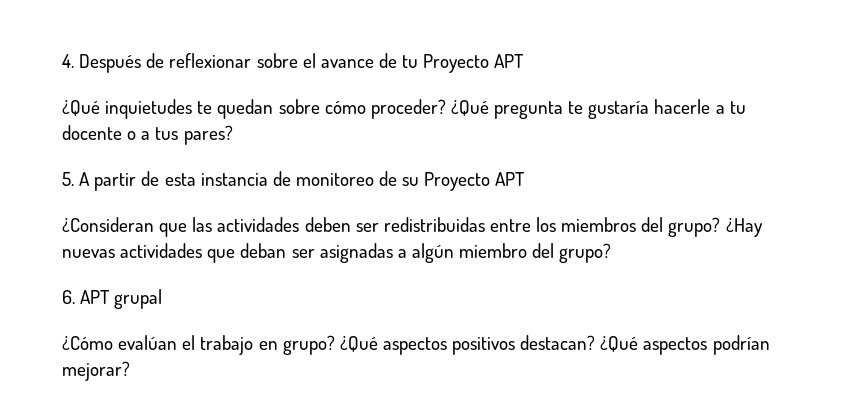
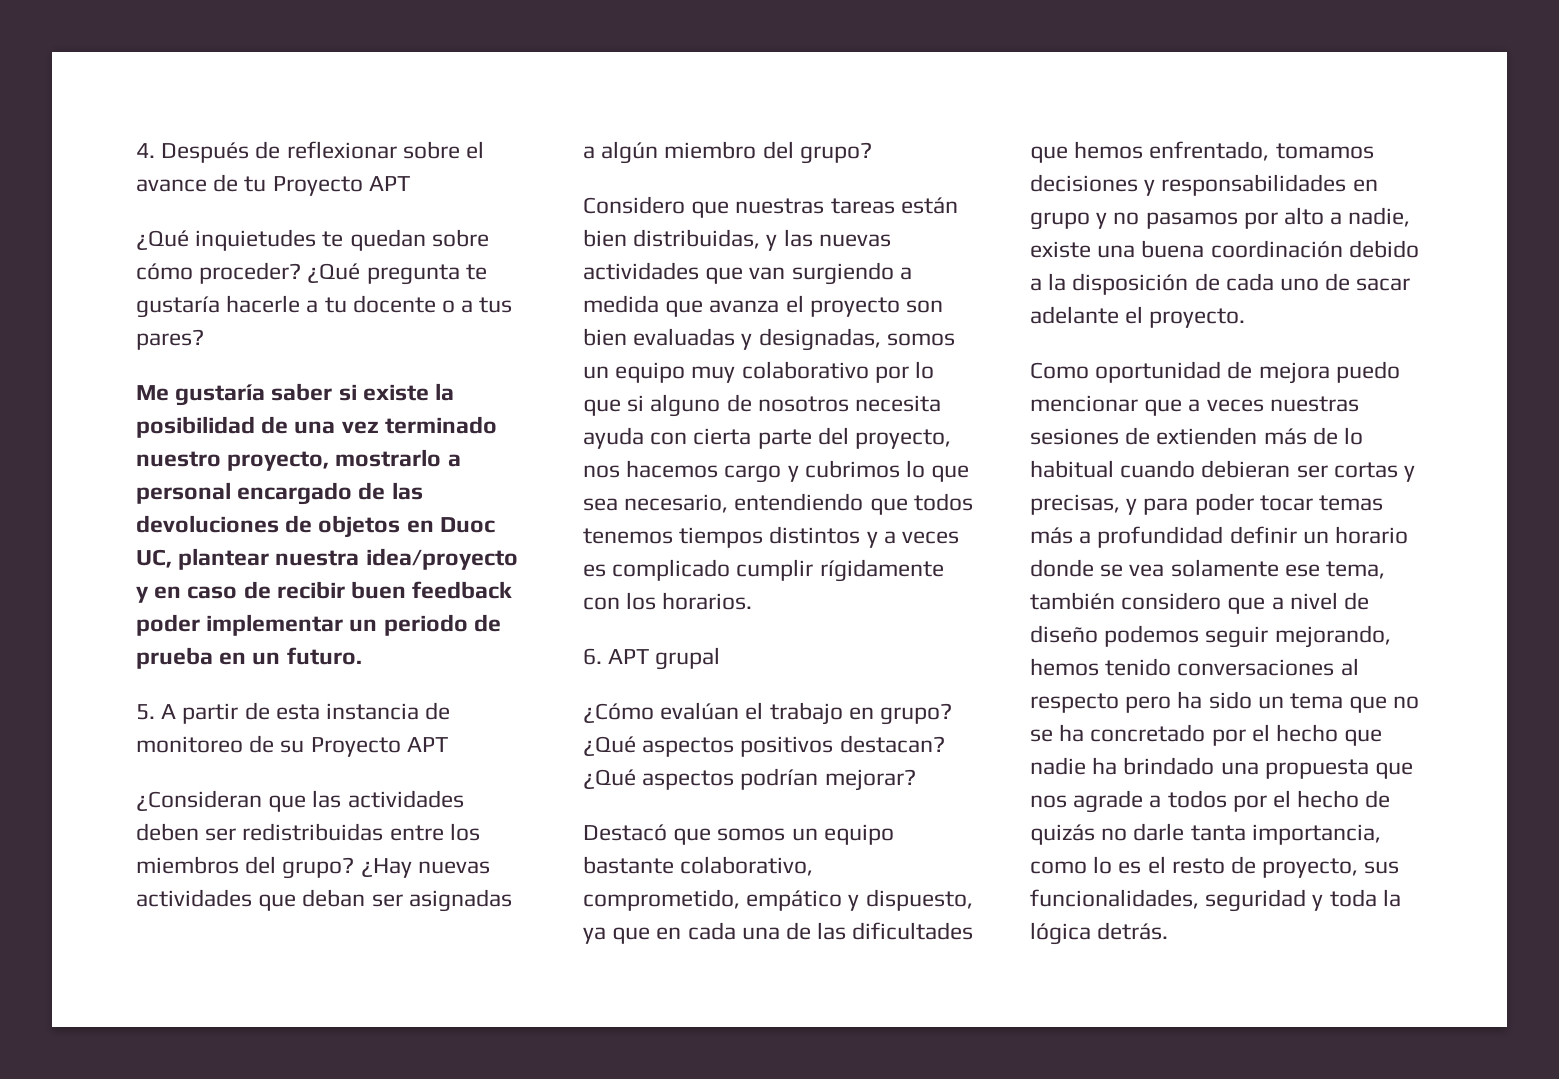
+ Me gustaría saber si existe la posibilidad de una vez terminado nuestro proyecto, mostrarlo a personal encargado de las devoluciones de objetos en Duoc UC, plantear nuestra idea/proyecto y en caso de recibir buen feedback poder implementar un periodo de prueba en un futuro.
+ Considero que nuestras tareas están bien distribuidas, y las nuevas actividades que van surgiendo a medida que avanza el proyecto son bien evaluadas y designadas, somos un equipo muy colaborativo por lo que si alguno de nosotros necesita ayuda con cierta parte del proyecto, nos hacemos cargo y cubrimos lo que sea necesario, entendiendo que todos tenemos tiempos distintos y a veces es complicado cumplir rígidamente con los horarios.
+ Destacó que somos un equipo bastante colaborativo, comprometido, empático y dispuesto, ya que en cada una de las dificultades que hemos enfrentado, tomamos decisiones y responsabilidades en grupo y no pasamos por alto a nadie, existe una buena coordinación debido a la disposición de cada uno de sacar adelante el proyecto.
+ Como oportunidad de mejora puedo mencionar que a veces nuestras sesiones de extienden más de lo habitual cuando debieran ser cortas y precisas, y para poder tocar temas más a profundidad definir un horario donde se vea solamente ese tema, también considero que a nivel de diseño podemos seguir mejorando, hemos tenido conversaciones al respecto pero ha sido un tema que no se ha concretado por el hecho que nadie ha brindado una propuesta que nos agrade a todos por el hecho de quizás no darle tanta importancia, como lo es el resto de proyecto, sus funcionalidades, seguridad y toda la lógica detrás.

